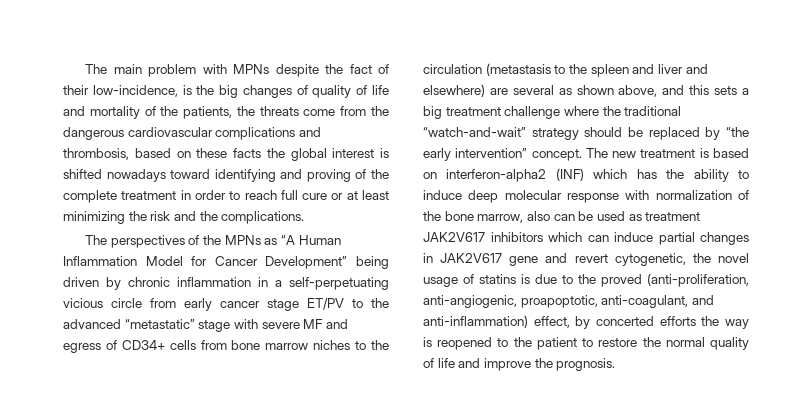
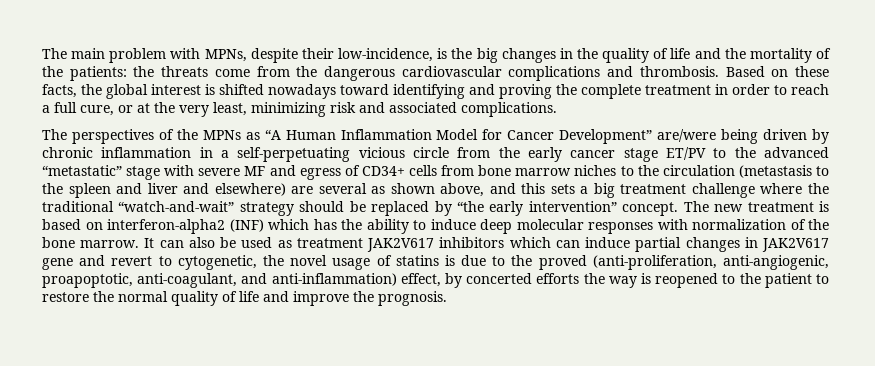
- The main problem with MPNs despite the fact of their low-incidence, is the big changes of quality of life and mortality of the patients, the threats come from the dangerous cardiovascular complications and thrombosis, based on these facts the global interest is shifted nowadays toward identifying and proving of the complete treatment in order to reach full cure or at least minimizing the risk and the complications.
+ The main problem with MPNs, despite their low-incidence, is the big changes in the quality of life and the mortality of the patients: the threats come from the dangerous cardiovascular complications and thrombosis. Based on these facts, the global interest is shifted nowadays toward identifying and proving the complete treatment in order to reach a full cure, or at the very least, minimizing risk and associated complications.
- The perspectives of the MPNs as “A Human Inflammation Model for Cancer Development” being driven by chronic inflammation in a self-perpetuating vicious circle from early cancer stage ET/PV to the advanced “metastatic” stage with severe MF and egress of CD34+ cells from bone marrow niches to the circulation (metastasis to the spleen and liver and elsewhere) are several as shown above, and this sets a big treatment challenge where the traditional “watch-and-wait” strategy should be replaced by “the early intervention” concept.
+ The perspectives of the MPNs as “A Human Inflammation Model for Cancer Development” are/were being driven by chronic inflammation in a self-perpetuating vicious circle from the early cancer stage ET/PV to the advanced “metastatic” stage with severe MF and egress of CD34+ cells from bone marrow niches to the circulation (metastasis to the spleen and liver and elsewhere) are several as shown above, and this sets a big treatment challenge where the traditional “watch-and-wait” strategy should be replaced by “the early intervention” concept.
- The new treatment is based on interferon-alpha2 (INF) which has the ability to induce deep molecular response with normalization of the bone marrow, also can be used as treatment JAK2V617 inhibitors which can induce partial changes in JAK2V617 gene and revert cytogenetic, the novel usage of statins is due to the proved (anti-proliferation, anti-angiogenic, proapoptotic, anti-coagulant, and anti-inflammation) effect, by concerted efforts the way is reopened to the patient to restore the normal quality of life and improve the prognosis.
+ The new treatment is based on interferon-alpha2 (INF) which has the ability to induce deep molecular responses with normalization of the bone marrow. It can also be used as treatment JAK2V617 inhibitors which can induce partial changes in JAK2V617 gene and revert to cytogenetic, the novel usage of statins is due to the proved (anti-proliferation, anti-angiogenic, proapoptotic, anti-coagulant, and anti-inflammation) effect, by concerted efforts the way is reopened to the patient to restore the normal quality of life and improve the prognosis.

